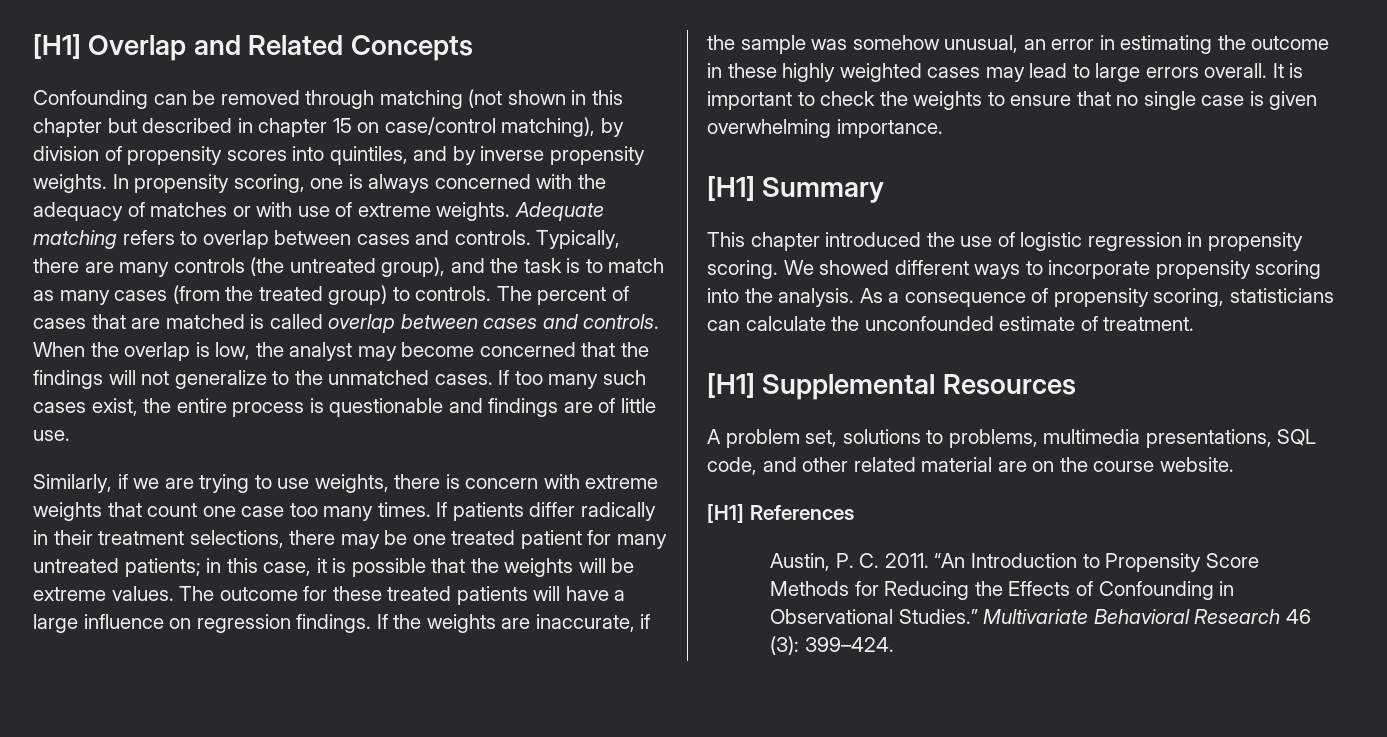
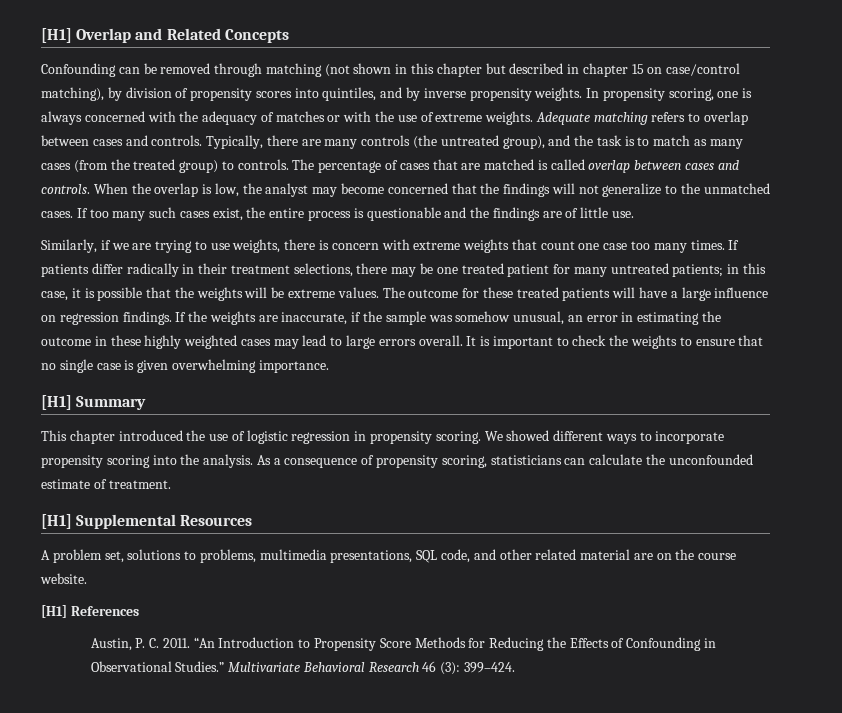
- In propensity scoring, one is always concerned with the adequacy of matches or with use of extreme weights.
+ In propensity scoring, one is always concerned with the adequacy of matches or with the use of extreme weights.
- The percent of cases that are matched is called overlap between cases and controls.
+ The percentage of cases that are matched is called overlap between cases and controls.
- If too many such cases exist, the entire process is questionable and findings are of little use.
+ If too many such cases exist, the entire process is questionable and the findings are of little use.

